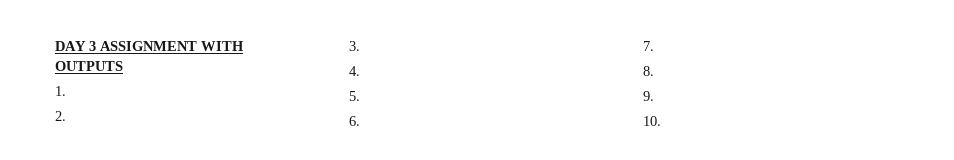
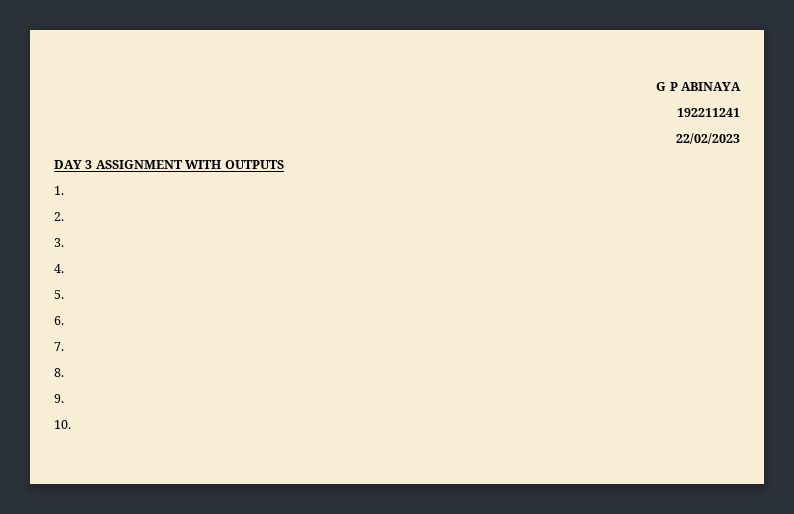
+ G P ABINAYA
+ 192211241
+ 22/02/2023

